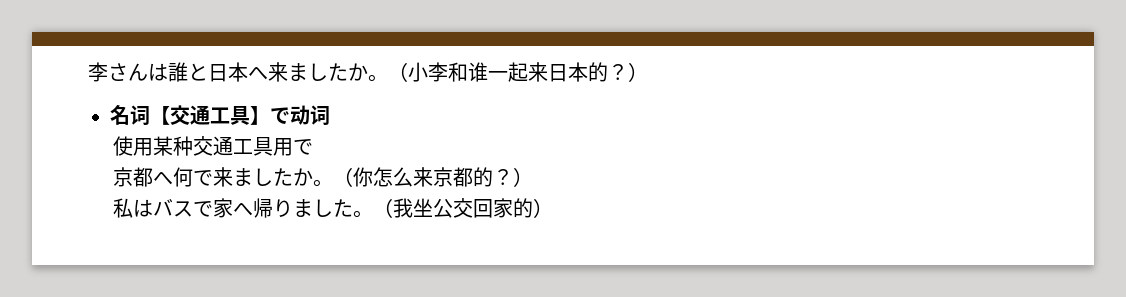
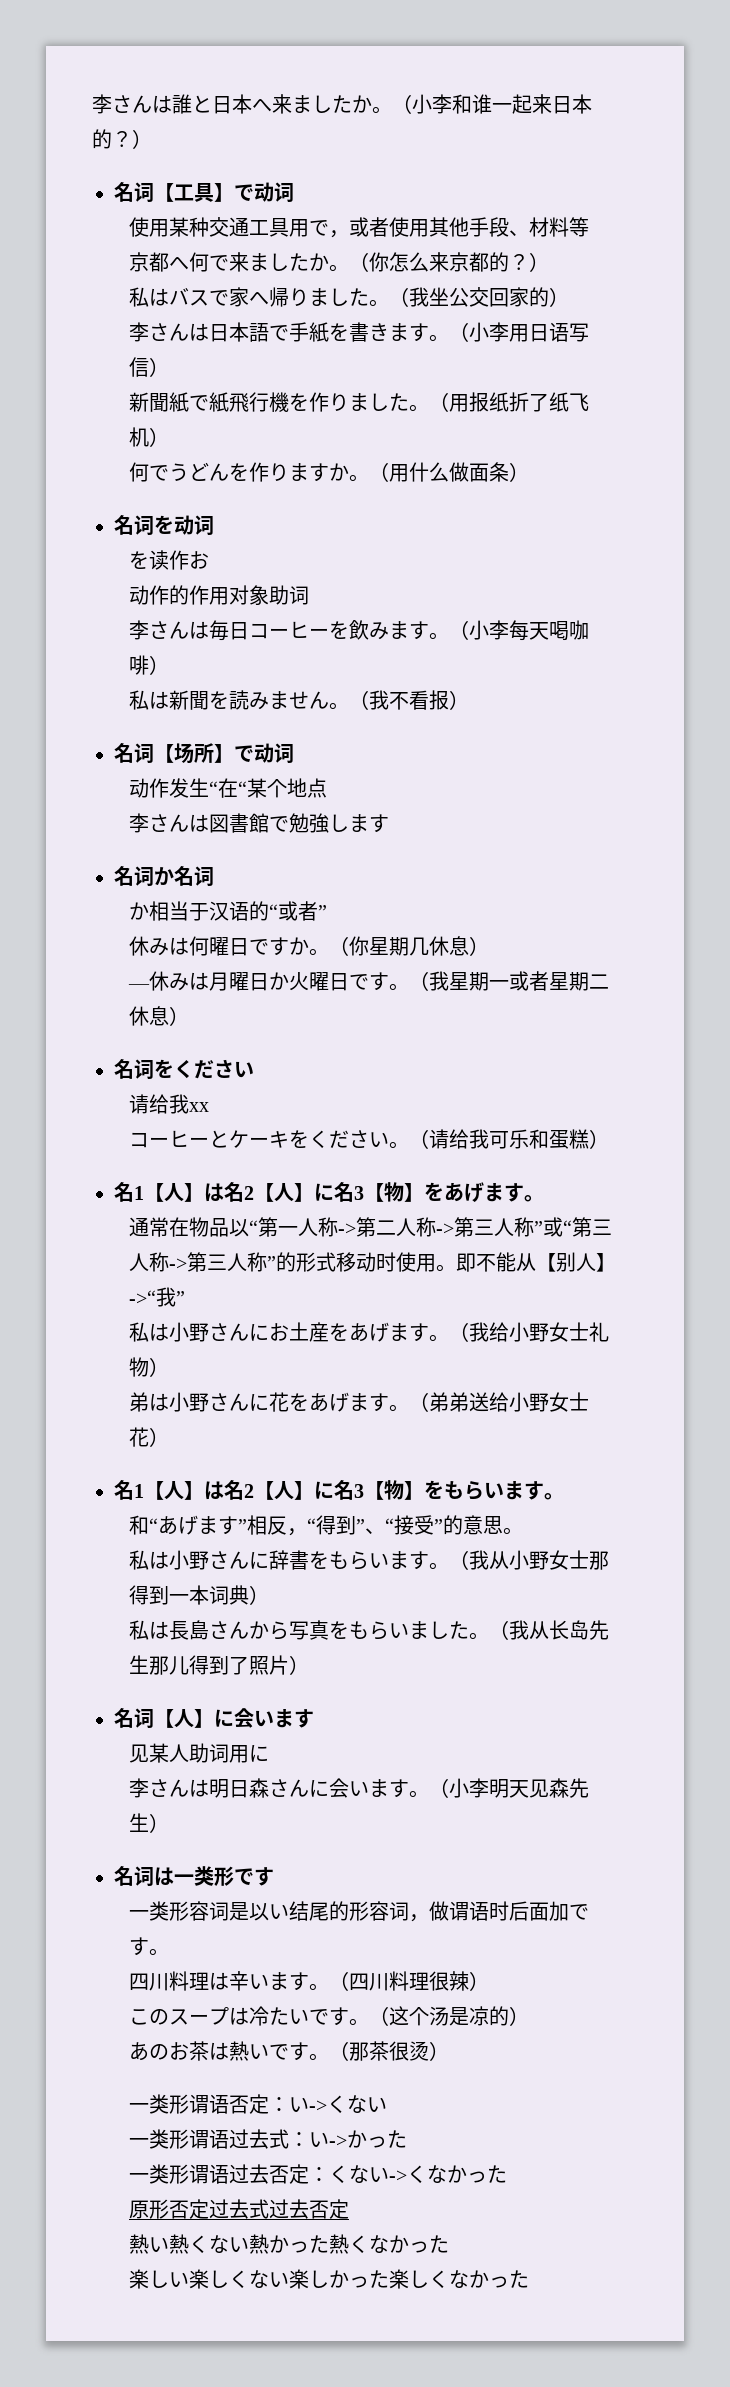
- 名词【交通工具】で动词
+ 名词【工具】で动词
- 使用某种交通工具用で
+ 使用某种交通工具用で，或者使用其他手段、材料等
+ 李さんは日本語で手紙を書きます。（小李用日语写信）
+ 新聞紙で紙飛行機を作りました。（用报纸折了纸飞机）
+ 何でうどんを作りますか。（用什么做面条）
+ 名词を动词
+ を读作お
+ 动作的作用对象助词
+ 李さんは毎日コーヒーを飲みます。（小李每天喝咖啡）
+ 私は新聞を読みません。（我不看报）
+ 名词【场所】で动词
+ 动作发生“在“某个地点
+ 李さんは図書館で勉強します
+ 名词か名词
+ か相当于汉语的“或者”
+ 休みは何曜日ですか。（你星期几休息）
+ ―休みは月曜日か火曜日です。（我星期一或者星期二休息）
+ 名词をください
+ 请给我xx
+ コーヒーとケーキをください。（请给我可乐和蛋糕）
+ 名1【人】は名2【人】に名3【物】をあげます。
+ 通常在物品以“第一人称->第二人称->第三人称”或“第三人称->第三人称”的形式移动时使用。即不能从【别人】->“我”
+ 私は小野さんにお土産をあげます。（我给小野女士礼物）
+ 弟は小野さんに花をあげます。（弟弟送给小野女士花）
+ 名1【人】は名2【人】に名3【物】をもらいます。
+ 和“あげます”相反，“得到”、“接受”的意思。
+ 私は小野さんに辞書をもらいます。（我从小野女士那得到一本词典）
+ 私は長島さんから写真をもらいました。（我从长岛先生那儿得到了照片）
+ 名词【人】に会います
+ 见某人助词用に
+ 李さんは明日森さんに会います。（小李明天见森先生）
+ 名词は一类形です
+ 一类形容词是以い结尾的形容词，做谓语时后面加です。
+ 四川料理は辛います。（四川料理很辣）
+ このスープは冷たいです。（这个汤是凉的）
+ あのお茶は熱いです。（那茶很烫）
+ 一类形谓语否定：い->くない
+ 一类形谓语过去式：い->かった
+ 一类形谓语过去否定：くない->くなかった
+ 原形否定过去式过去否定
+ 熱い熱くない熱かった熱くなかった
+ 楽しい楽しくない楽しかった楽しくなかった

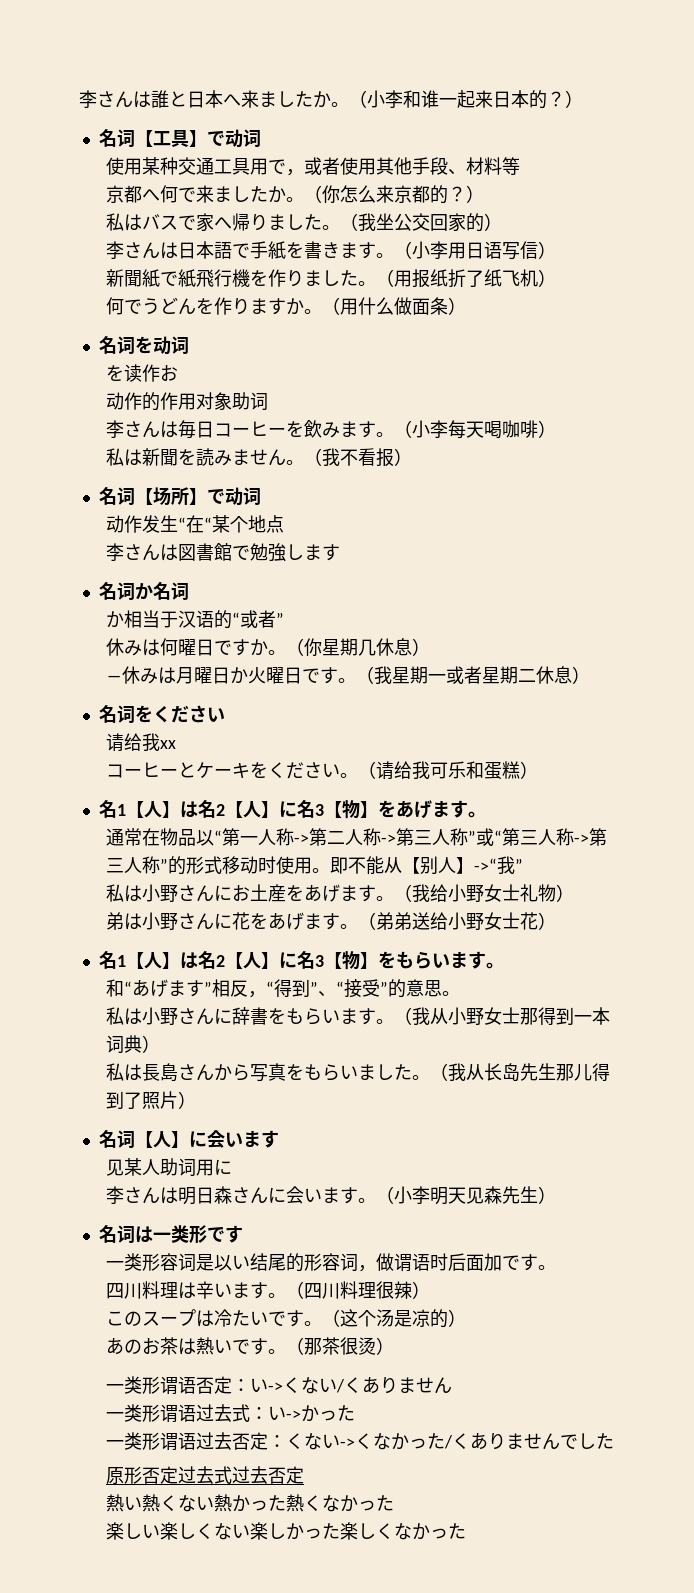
- 一类形谓语否定：い->くない
+ 一类形谓语否定：い->くない/くありません
- 一类形谓语过去否定：くない->くなかった
+ 一类形谓语过去否定：くない->くなかった/くありませんでした

